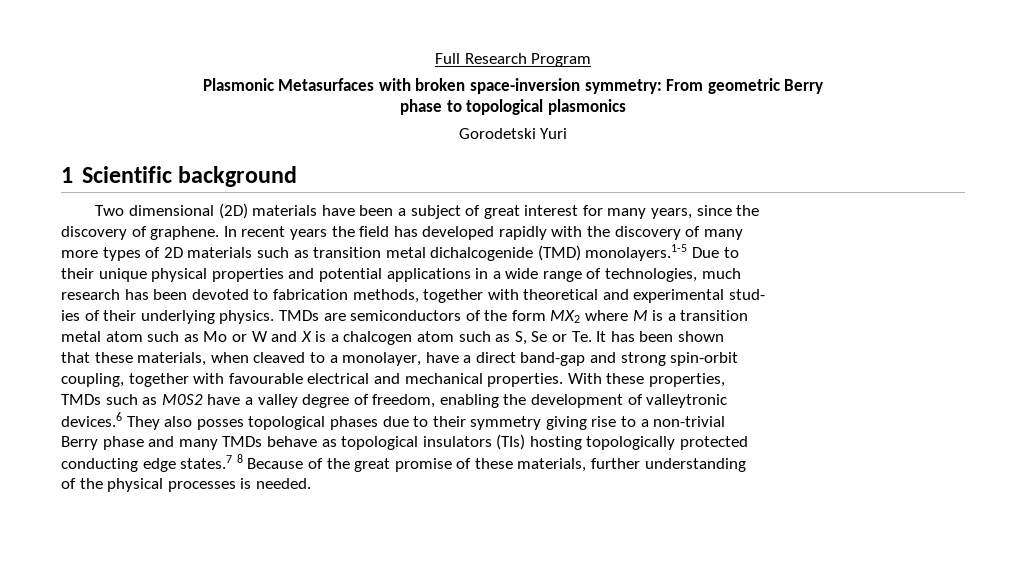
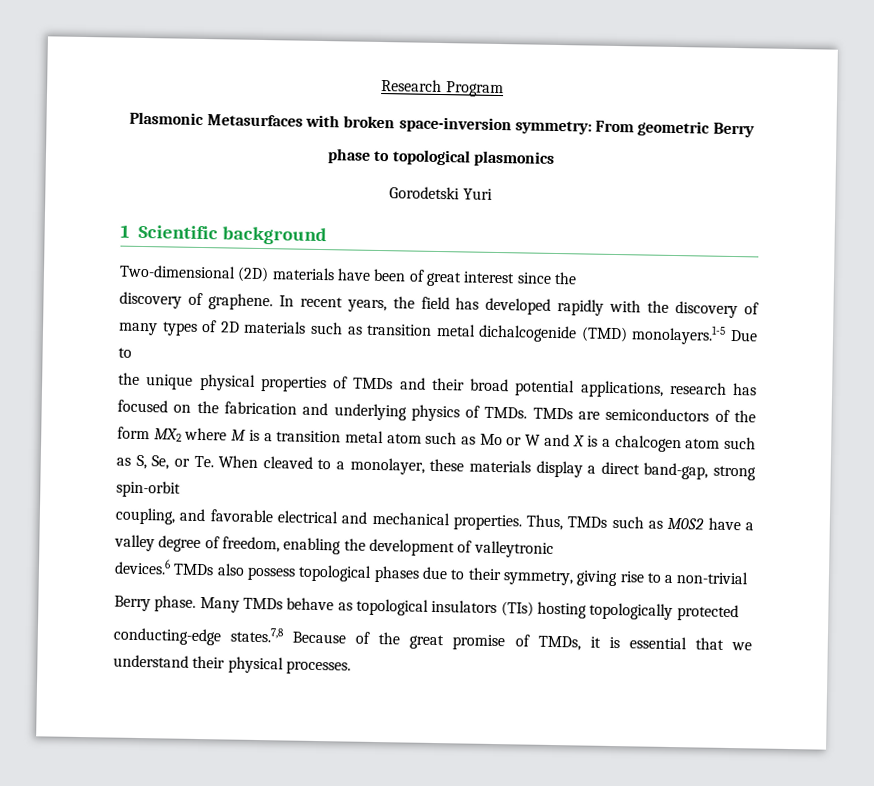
- Full Research Program
+ Research Program
- Two dimensional (2D) materials have been a subject of great interest for many years, since the
+ Two-dimensional (2D) materials have been of great interest since the
- In recent years the field has developed rapidly with the discovery of many
- more types of 2D materials such as transition metal dichalcogenide (TMD) monolayers.1-5 Due to
+ In recent years, the field has developed rapidly with the discovery of many types of 2D materials such as transition metal dichalcogenide (TMD) monolayers.1-5 Due to
- their unique physical properties and potential applications in a wide range of technologies, much
- research has been devoted to fabrication methods, together with theoretical and experimental stud-
- ies of their underlying physics.
+ the unique physical properties of TMDs and their broad potential applications, research has focused on the fabrication and underlying physics of TMDs.
- TMDs are semiconductors of the form MX2 where M is a transition
- metal atom such as Mo or W and X is a chalcogen atom such as S, Se or Te. It has been shown
- that these materials, when cleaved to a monolayer, have a direct band-gap and strong spin-orbit
+ TMDs are semiconductors of the form MX2 where M is a transition metal atom such as Mo or W and X is a chalcogen atom such as S, Se, or Te. When cleaved to a monolayer, these materials display a direct band-gap, strong spin-orbit
- coupling, together with favourable electrical and mechanical properties.
+ coupling, and favorable electrical and mechanical properties.
- With these properties,
- TMDs such as M0S2 have a valley degree of freedom, enabling the development of valleytronic
+ Thus, TMDs such as M0S2 have a valley degree of freedom, enabling the development of valleytronic
- devices.6 They also posses topological phases due to their symmetry giving rise to a non-trivial
+ devices.6 TMDs also possess topological phases due to their symmetry, giving rise to a non-trivial
- Berry phase and many TMDs behave as topological insulators (TIs) hosting topologically protected
+ Berry phase. Many TMDs behave as topological insulators (TIs) hosting topologically protected
- conducting edge states.7 8 Because of the great promise of these materials, further understanding
- of the physical processes is needed.
+ conducting-edge states.7,8 Because of the great promise of TMDs, it is essential that we understand their physical processes.

